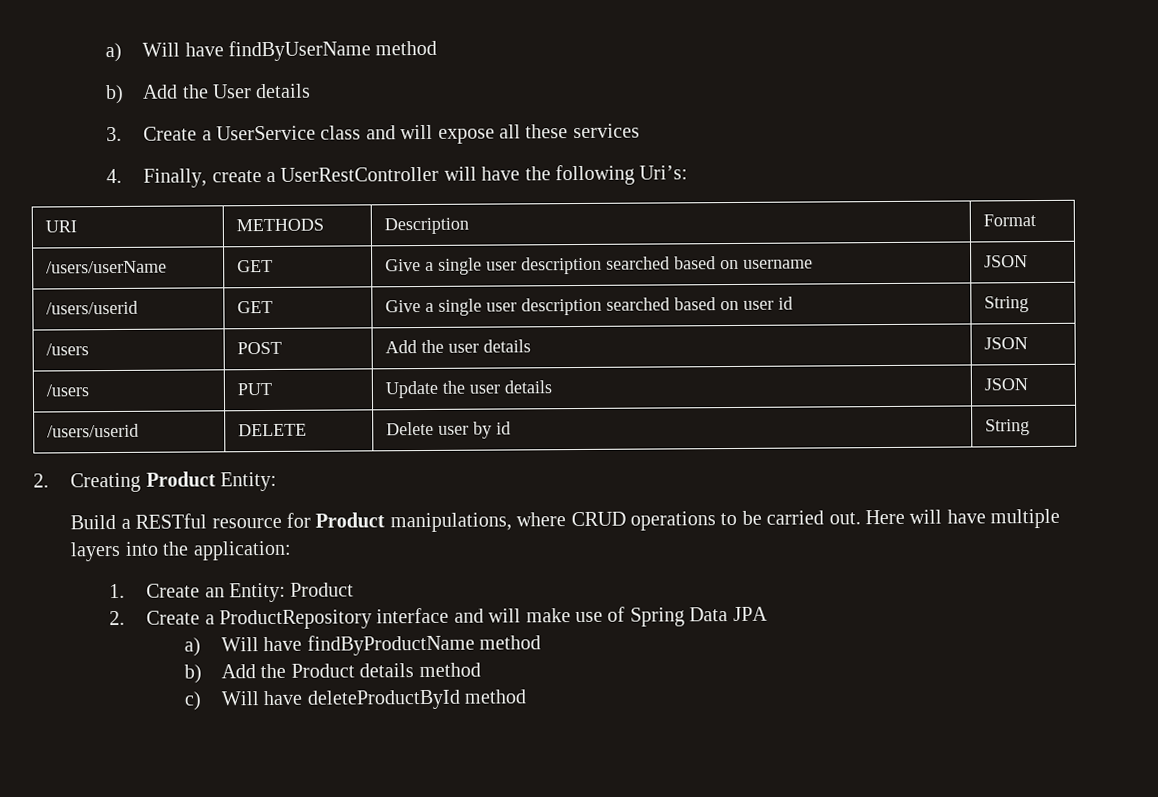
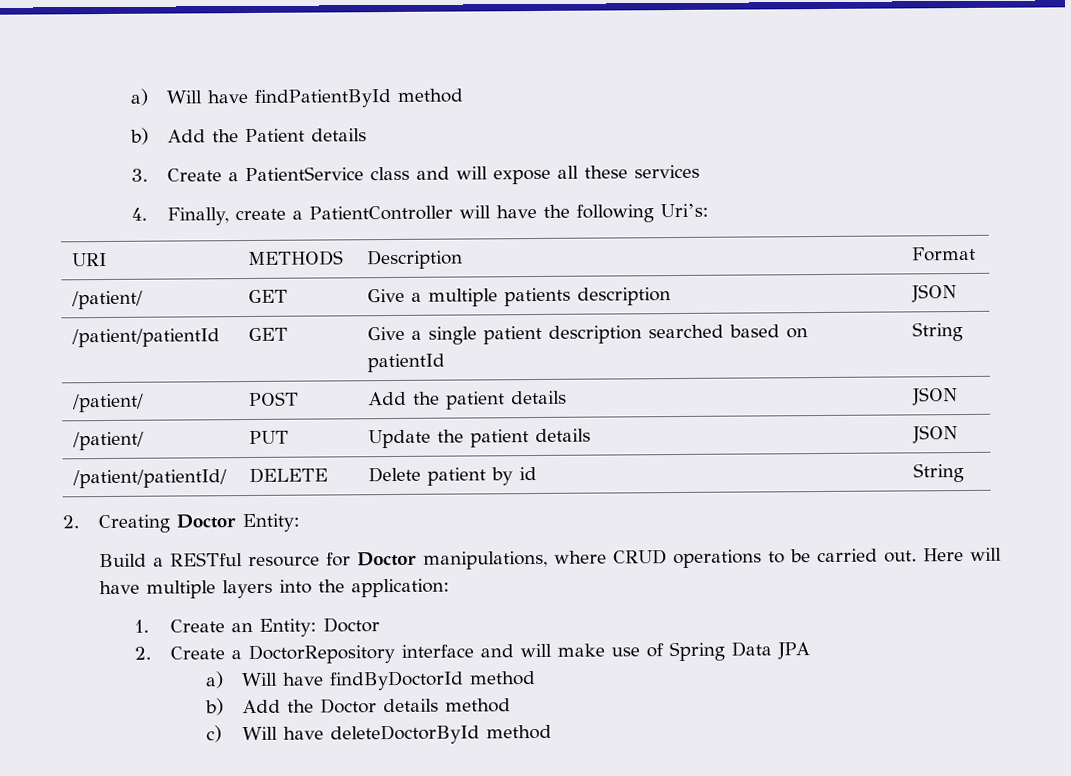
- a) Will have findByUserName method
- b) Add the User details
+ a) Will have findPatientById method
+ b) Add the Patient details
- 3. Create a UserService class and will expose all these services
+ 3. Create a PatientService class and will expose all these services
- 4. Finally, create a UserRestController will have the following Uri’s:
+ 4. Finally, create a PatientController will have the following Uri’s:
- /users/userName | GET | Give a single user description searched based on username | JSON
- /users/userid | GET | Give a single user description searched based on user id | String
- /users | POST | Add the user details | JSON
- /users | PUT | Update the user details | JSON
- /users/userid | DELETE | Delete user by id | String
+ /patient/ | GET | Give a multiple patients description | JSON
+ /patient/patientId | GET | Give a single patient description searched based on patientId | String
+ /patient/ | POST | Add the patient details | JSON
+ /patient/ | PUT | Update the patient details | JSON
+ /patient/patientId/ | DELETE | Delete patient by id | String
- 2. Creating Product Entity:
+ 2. Creating Doctor Entity:
- Build a RESTful resource for Product manipulations, where CRUD operations to be carried out.
+ Build a RESTful resource for Doctor manipulations, where CRUD operations to be carried out.
- 1. Create an Entity: Product
+ 1. Create an Entity: Doctor
- 2. Create a ProductRepository interface and will make use of Spring Data JPA
+ 2. Create a DoctorRepository interface and will make use of Spring Data JPA
- a) Will have findByProductName method
- b) Add the Product details method
+ a) Will have findByDoctorId method
+ b) Add the Doctor details method
- c) Will have deleteProductById method
+ c) Will have deleteDoctorById method

